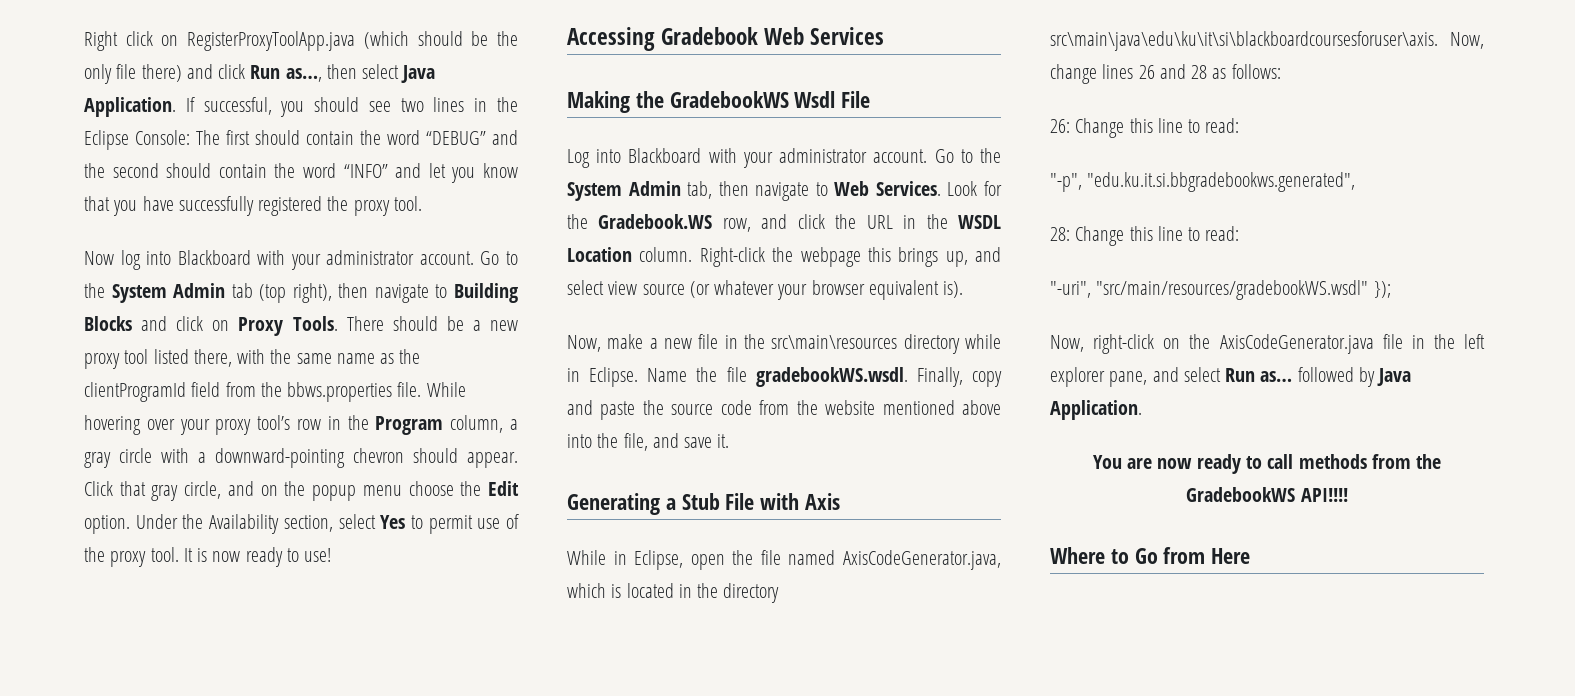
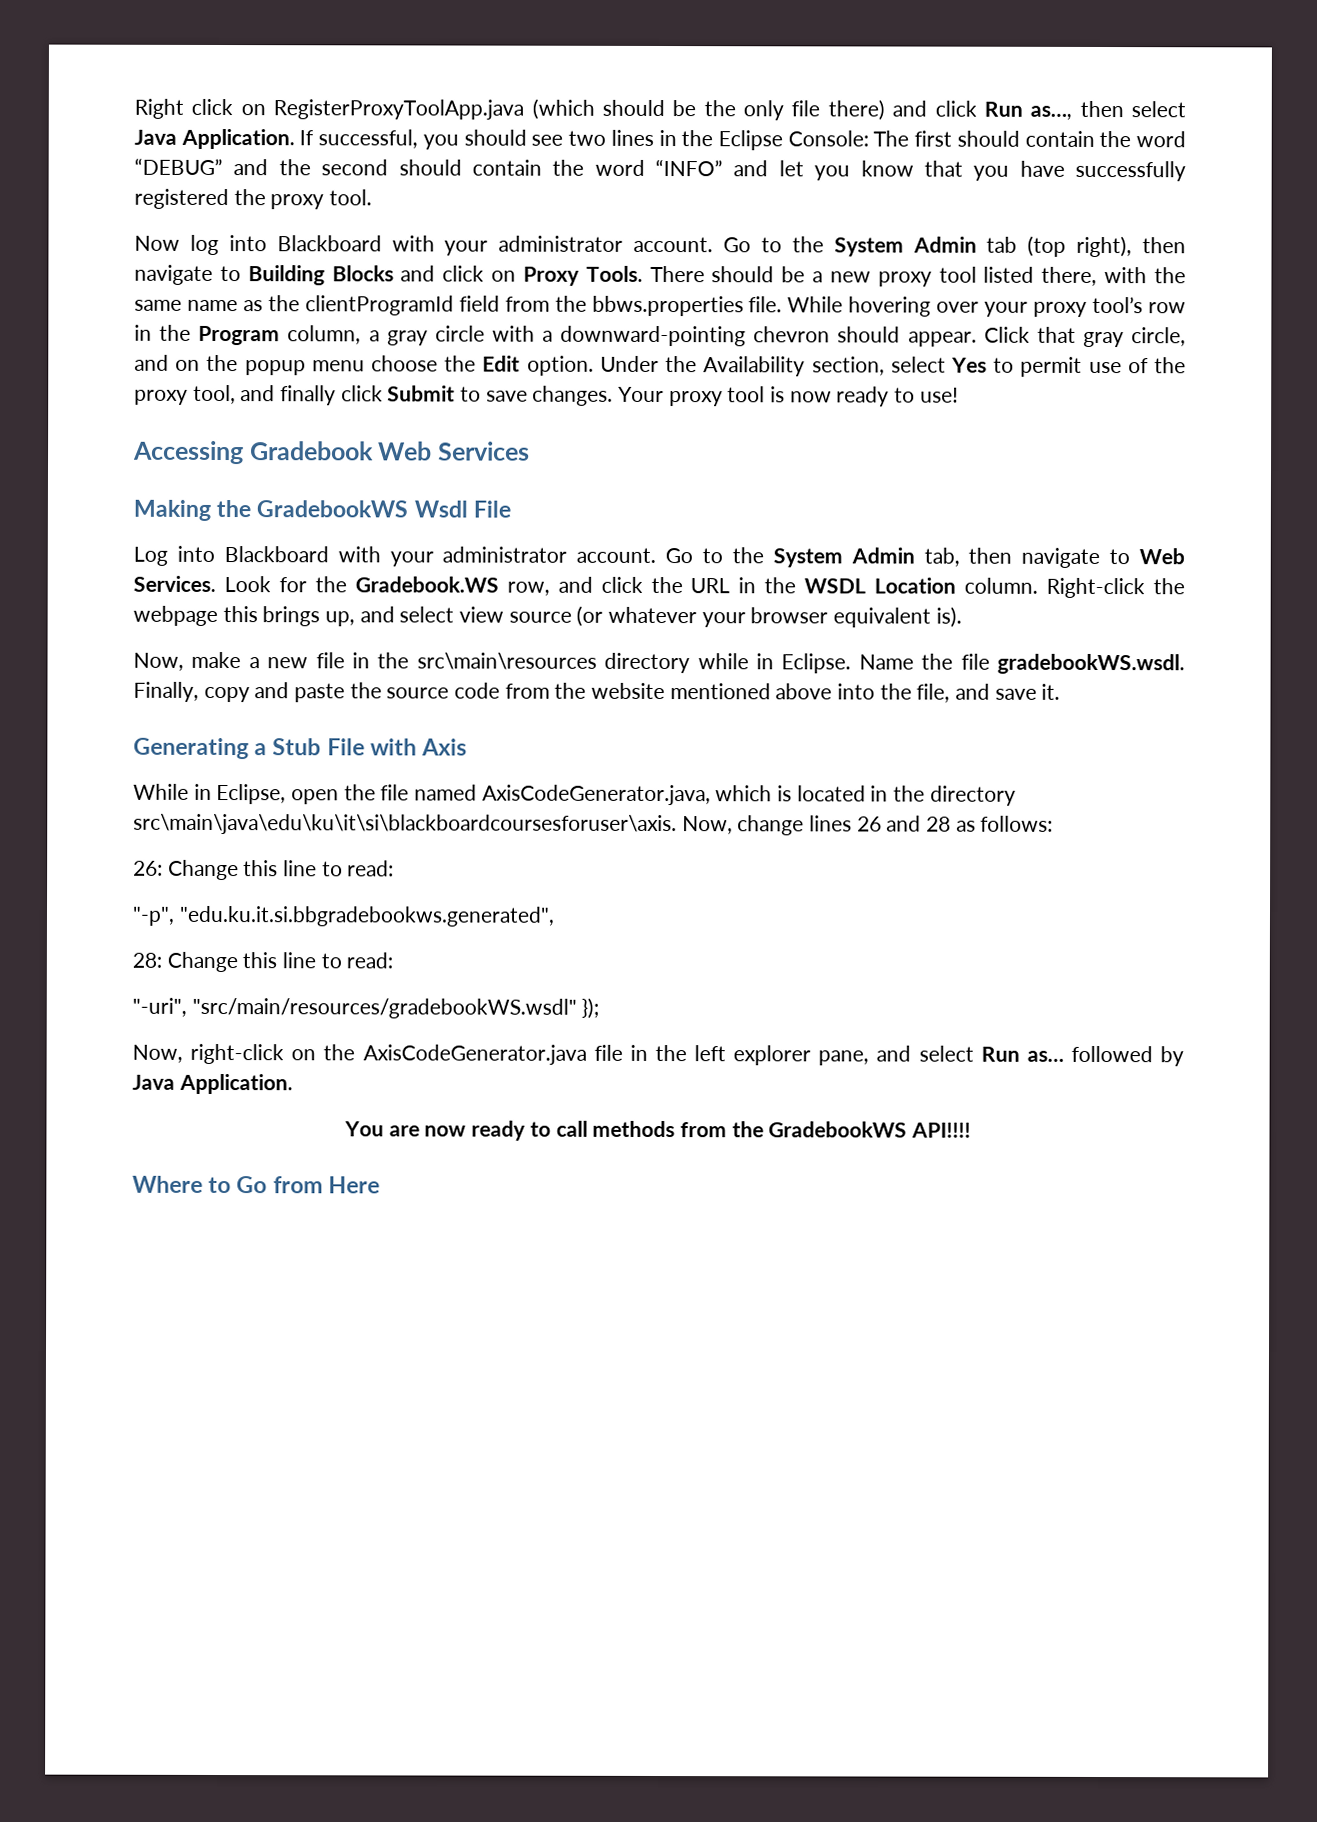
- Under the Availability section, select Yes to permit use of the proxy tool. It is now ready to use!
+ Under the Availability section, select Yes to permit use of the proxy tool, and finally click Submit to save changes. Your proxy tool is now ready to use!

